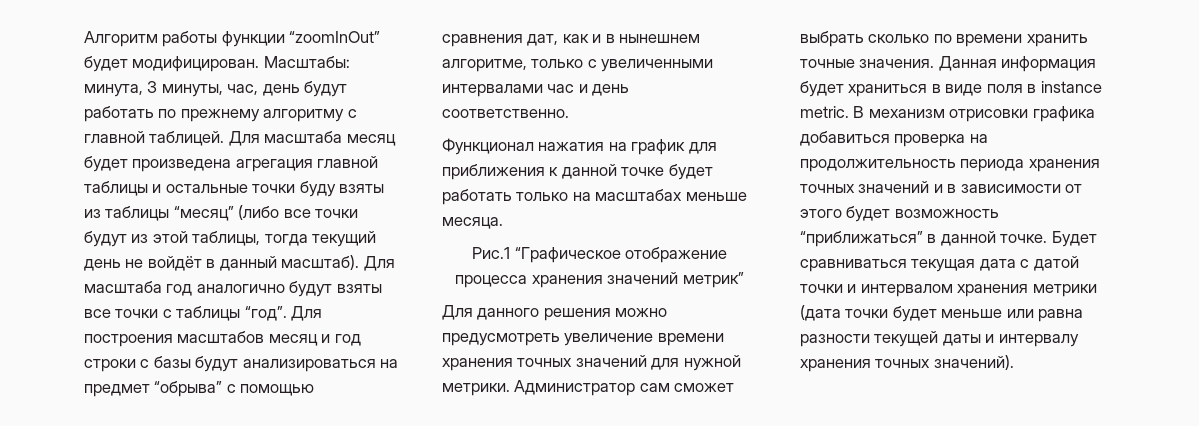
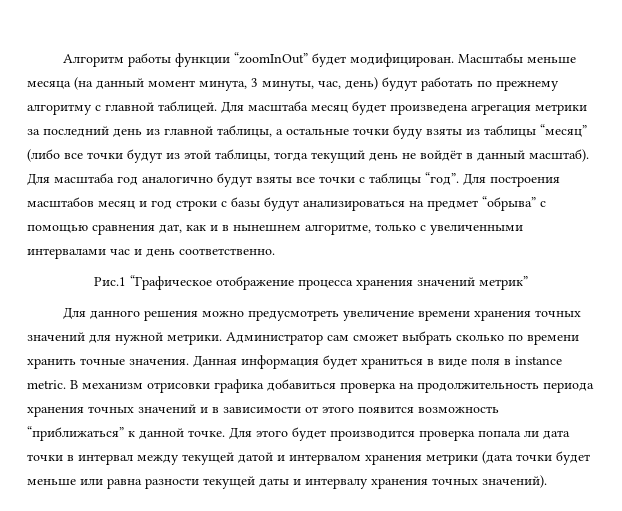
- Масштабы: минута, 3 минуты, час, день будут работать по прежнему алгоритму с главной таблицей.
+ Масштабы меньше месяца (на данный момент минута, 3 минуты, час, день) будут работать по прежнему алгоритму с главной таблицей.
- Для масштаба месяц будет произведена агрегация главной таблицы и остальные точки буду взяты из таблицы “месяц” (либо все точки будут из этой таблицы, тогда текущий день не войдёт в данный масштаб).
+ Для масштаба месяц будет произведена агрегация метрики за последний день из главной таблицы, а остальные точки буду взяты из таблицы “месяц” (либо все точки будут из этой таблицы, тогда текущий день не войдёт в данный масштаб).
- Функционал нажатия на график для приближения к данной точке будет работать только на масштабах меньше месяца.
- В механизм отрисовки графика добавиться проверка на продолжительность периода хранения точных значений и в зависимости от этого будет возможность “приближаться” в данной точке.
+ В механизм отрисовки графика добавиться проверка на продолжительность периода хранения точных значений и в зависимости от этого появится возможность “приближаться” к данной точке.
- Будет сравниваться текущая дата с датой точки и интервалом хранения метрики (дата точки будет меньше или равна разности текущей даты и интервалу хранения точных значений).
+ Для этого будет производится проверка попала ли дата точки в интервал между текущей датой и интервалом хранения метрики (дата точки будет меньше или равна разности текущей даты и интервалу хранения точных значений).

